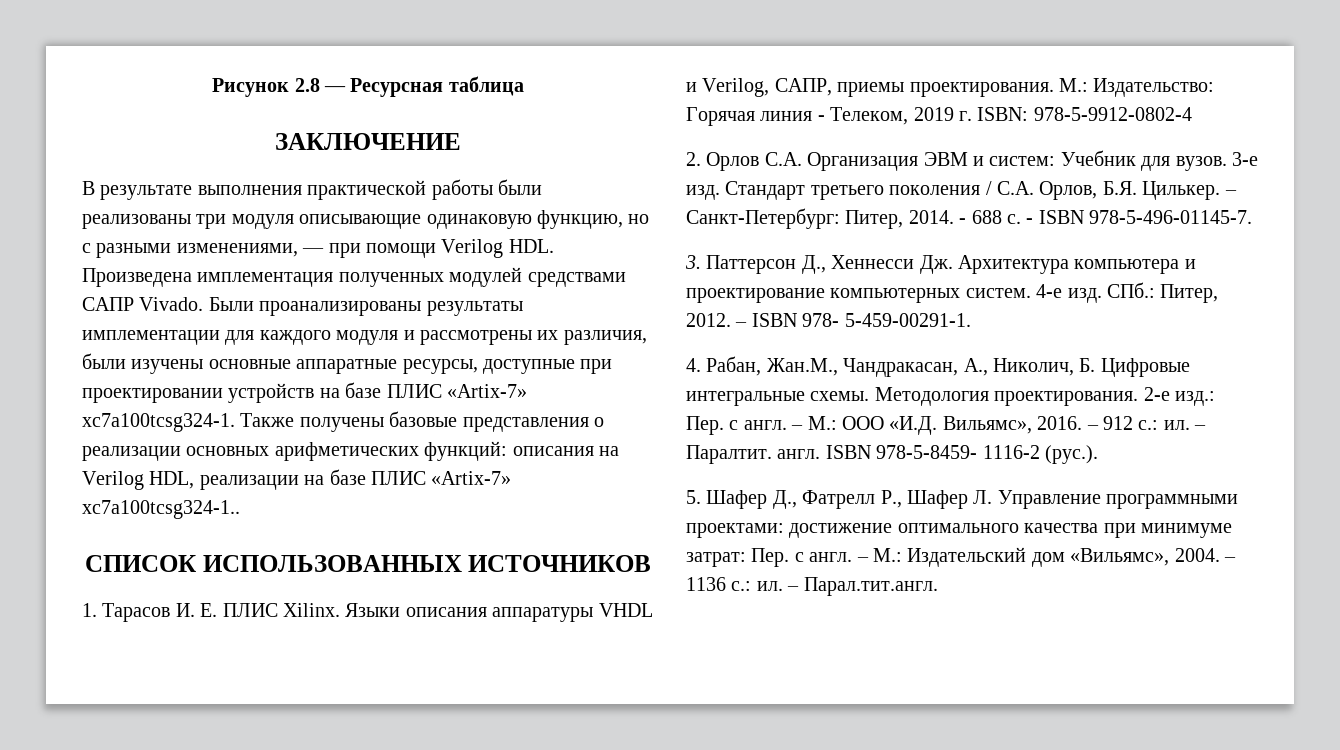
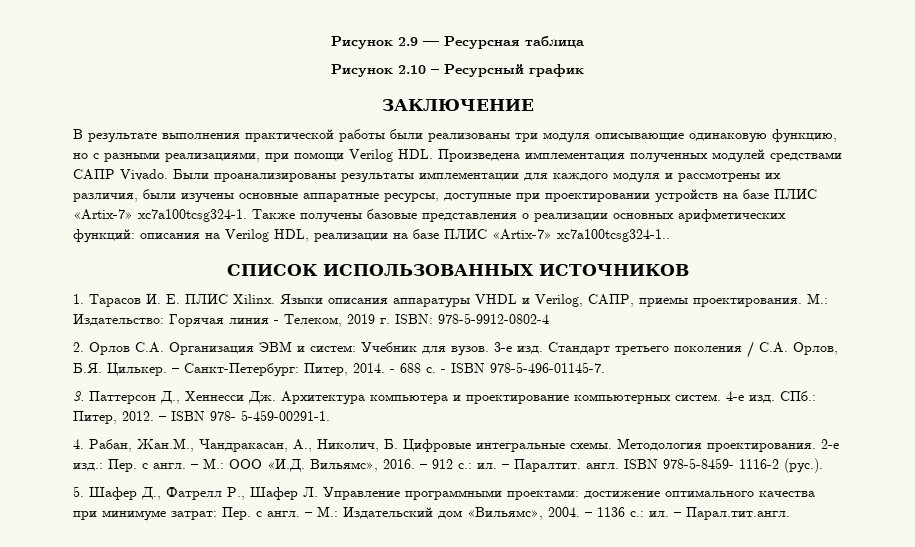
- Рисунок 2.8 — Ресурсная таблица
+ Рисунок 2.9 — Ресурсная таблица
+ Рисунок 2.10 – Ресурсный график
- В результате выполнения практической работы были реализованы три модуля описывающие одинаковую функцию, но с разными изменениями, — при помощи Verilog HDL. Произведена имплементация полученных модулей средствами САПР Vivado.
+ В результате выполнения практической работы были реализованы три модуля описывающие одинаковую функцию, но с разными реализациями, при помощи Verilog HDL. Произведена имплементация полученных модулей средствами САПР Vivado.

